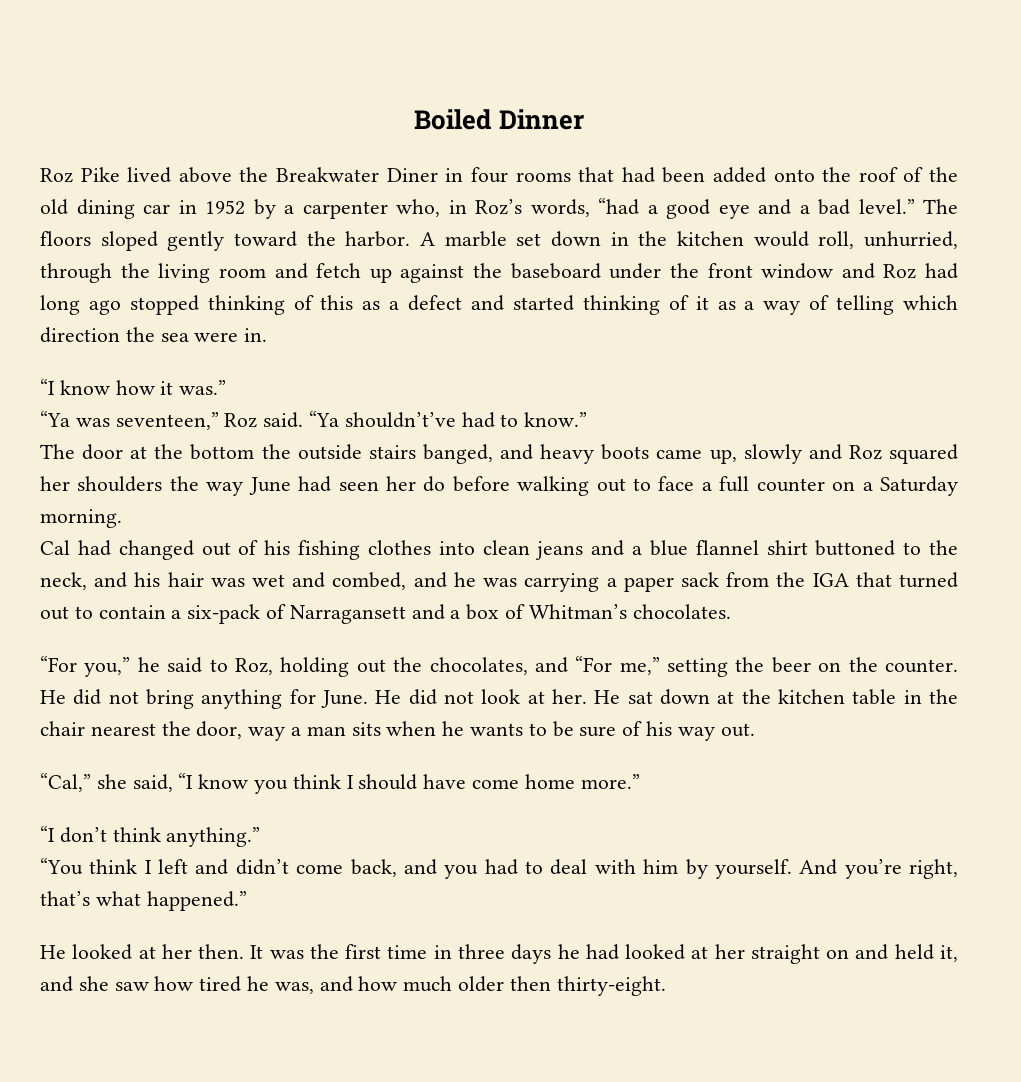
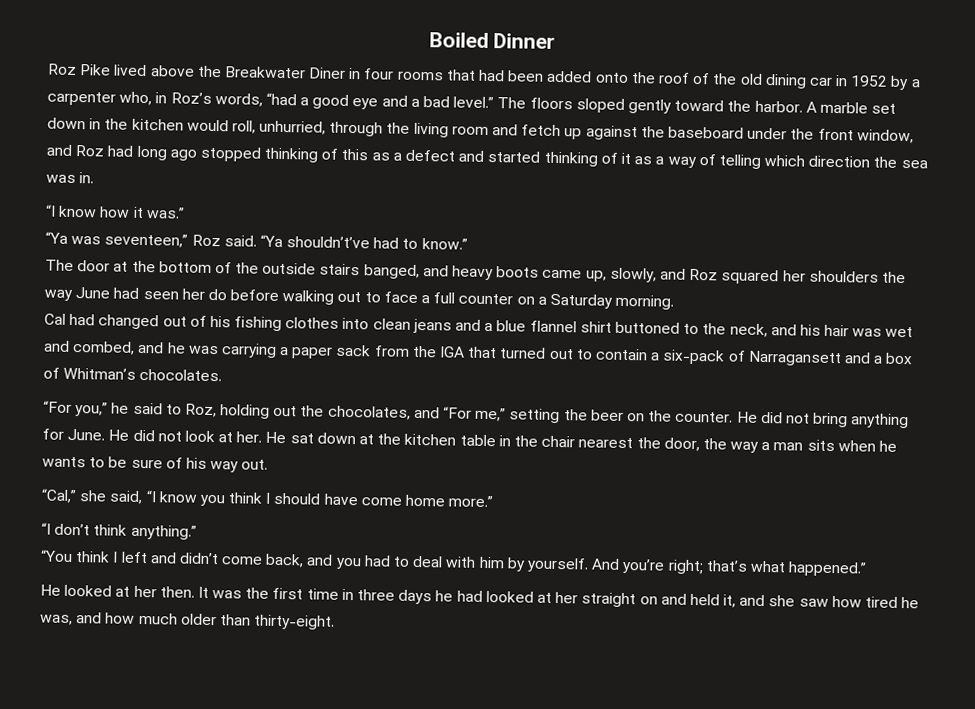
- A marble set down in the kitchen would roll, unhurried, through the living room and fetch up against the baseboard under the front window and Roz had long ago stopped thinking of this as a defect and started thinking of it as a way of telling which direction the sea were in.
+ A marble set down in the kitchen would roll, unhurried, through the living room and fetch up against the baseboard under the front window, and Roz had long ago stopped thinking of this as a defect and started thinking of it as a way of telling which direction the sea was in.
- The door at the bottom the outside stairs banged, and heavy boots came up, slowly and Roz squared her shoulders the way June had seen her do before walking out to face a full counter on a Saturday morning.
+ The door at the bottom of the outside stairs banged, and heavy boots came up, slowly, and Roz squared her shoulders the way June had seen her do before walking out to face a full counter on a Saturday morning.
- He sat down at the kitchen table in the chair nearest the door, way a man sits when he wants to be sure of his way out.
+ He sat down at the kitchen table in the chair nearest the door, the way a man sits when he wants to be sure of his way out.
- And you’re right, that’s what happened.”
+ And you’re right; that’s what happened.”
- It was the first time in three days he had looked at her straight on and held it, and she saw how tired he was, and how much older then thirty-eight.
+ It was the first time in three days he had looked at her straight on and held it, and she saw how tired he was, and how much older than thirty-eight.

